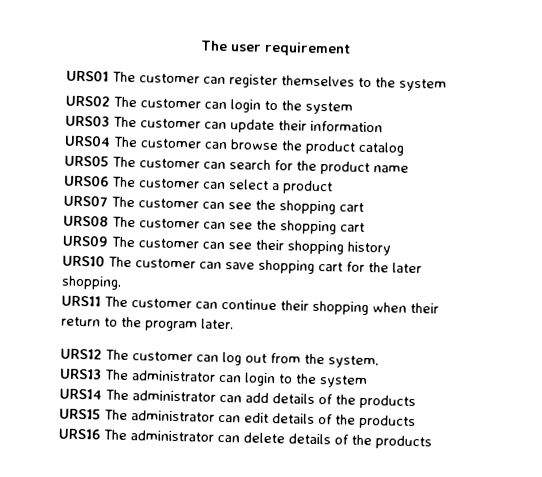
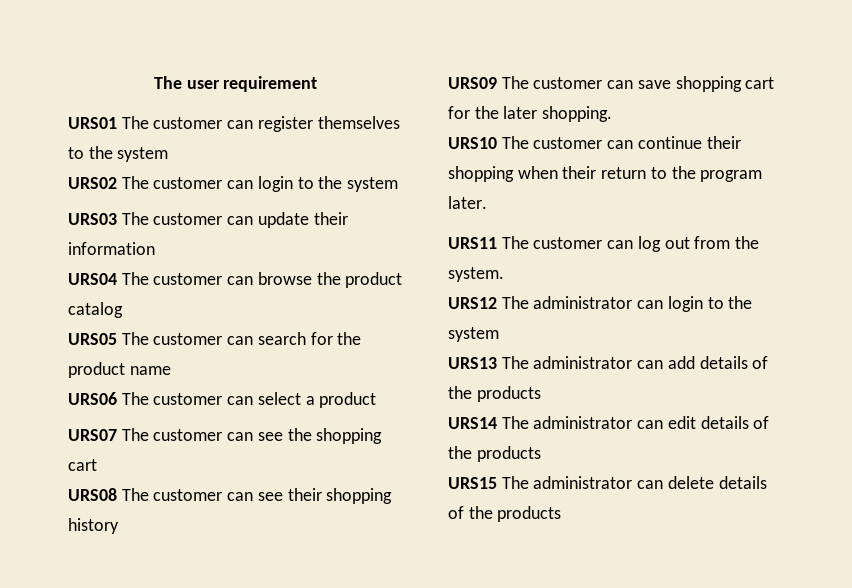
- URS08 The customer can see the shopping cart
- URS09 The customer can see their shopping history
+ URS08 The customer can see their shopping history
- URS10 The customer can save shopping cart for the later shopping.
+ URS09 The customer can save shopping cart for the later shopping.
- URS11 The customer can continue their shopping when their return to the program later.
+ URS10 The customer can continue their shopping when their return to the program later.
- URS12 The customer can log out from the system.
+ URS11 The customer can log out from the system.
- URS13 The administrator can login to the system
+ URS12 The administrator can login to the system
- URS14 The administrator can add details of the products
+ URS13 The administrator can add details of the products
- URS15 The administrator can edit details of the products
+ URS14 The administrator can edit details of the products
- URS16 The administrator can delete details of the products
+ URS15 The administrator can delete details of the products

